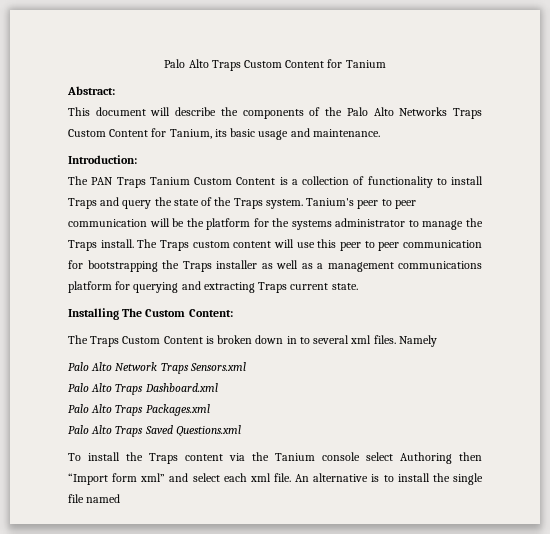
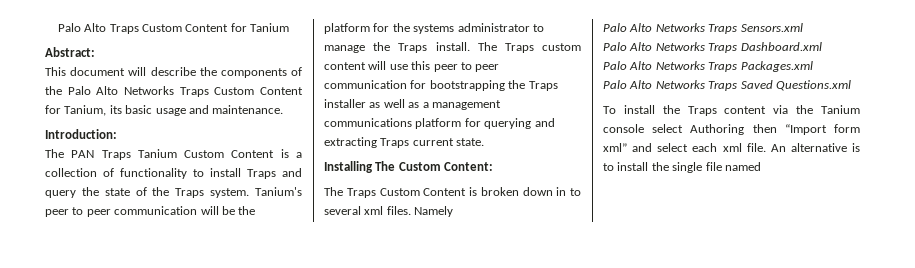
- Palo Alto Network Traps Sensors.xml
+ Palo Alto Networks Traps Sensors.xml
- Palo Alto Traps Dashboard.xml
+ Palo Alto Networks Traps Dashboard.xml
- Palo Alto Traps Packages.xml
+ Palo Alto Networks Traps Packages.xml
- Palo Alto Traps Saved Questions.xml
+ Palo Alto Networks Traps Saved Questions.xml

